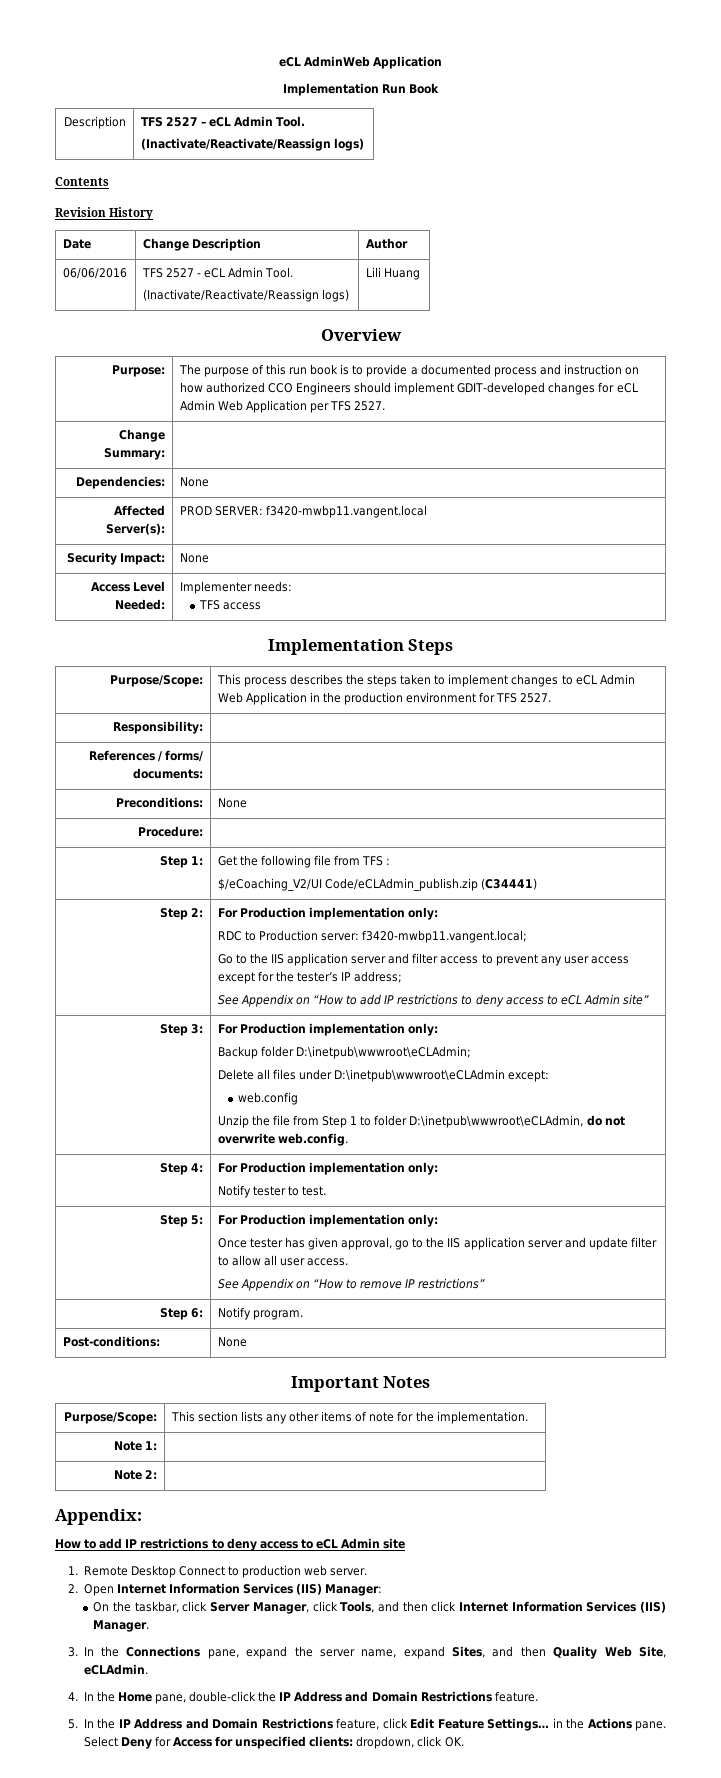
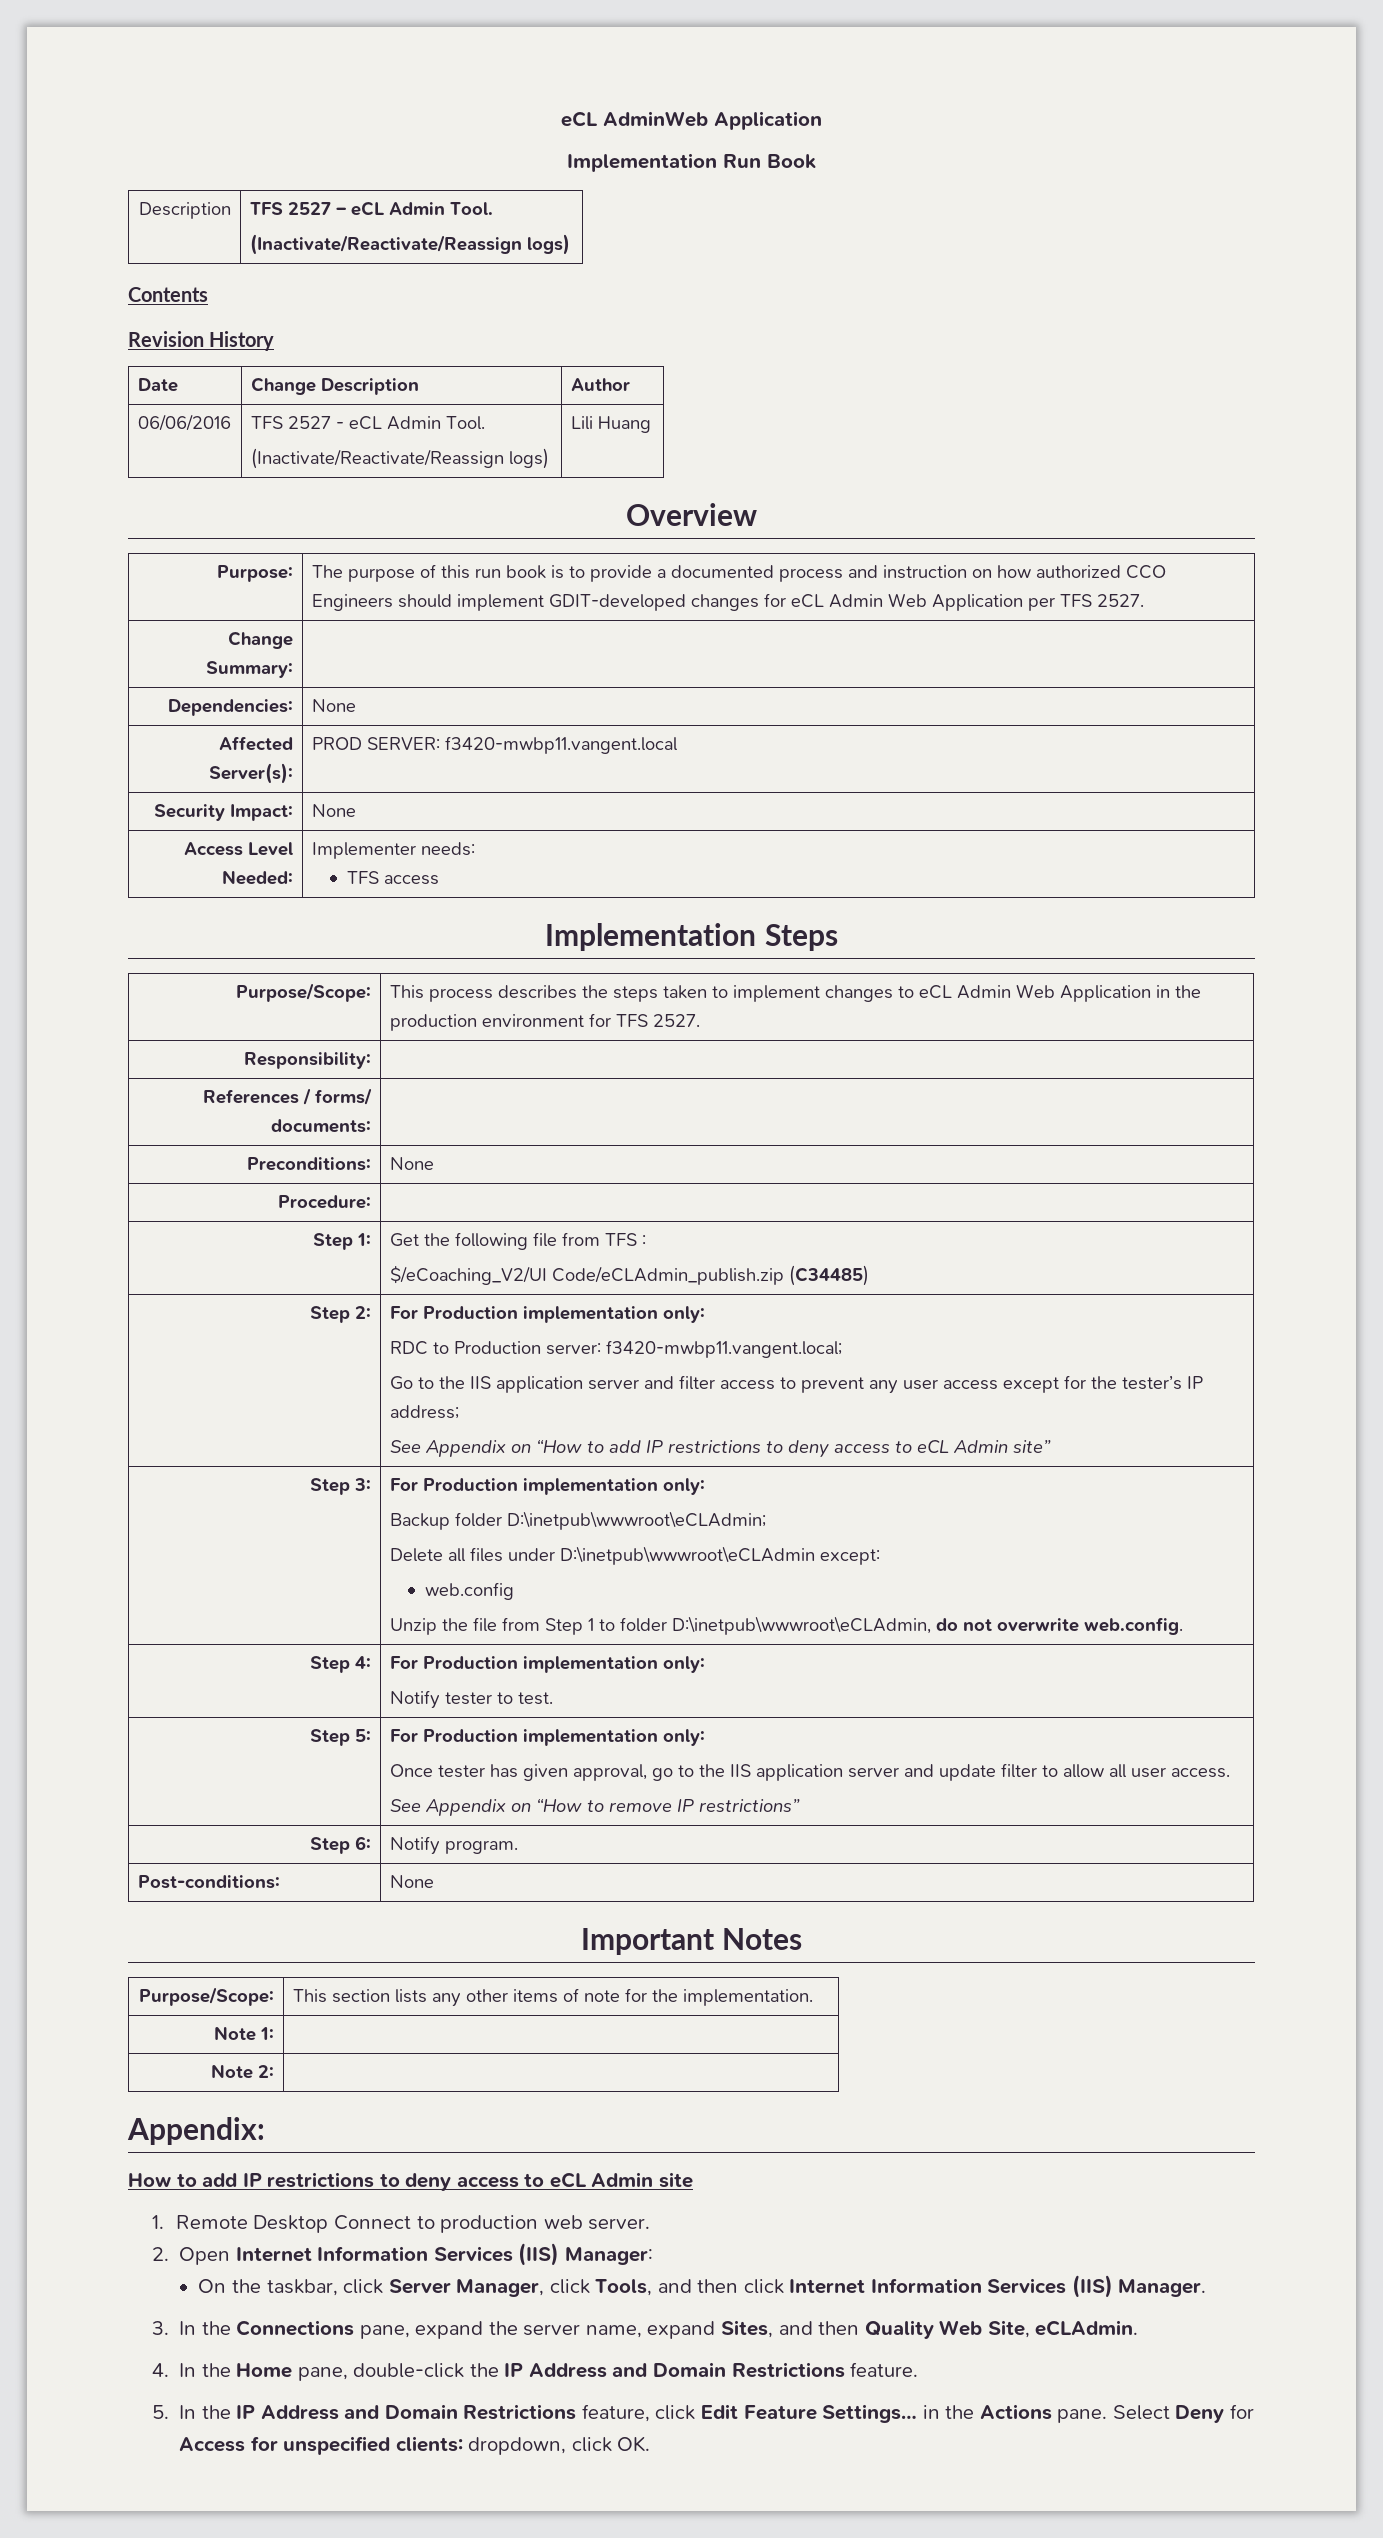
  Step 1: | Get the following file from TFS :
- $/eCoaching_V2/UI Code/eCLAdmin_publish.zip (C34441)
+ $/eCoaching_V2/UI Code/eCLAdmin_publish.zip (C34485)

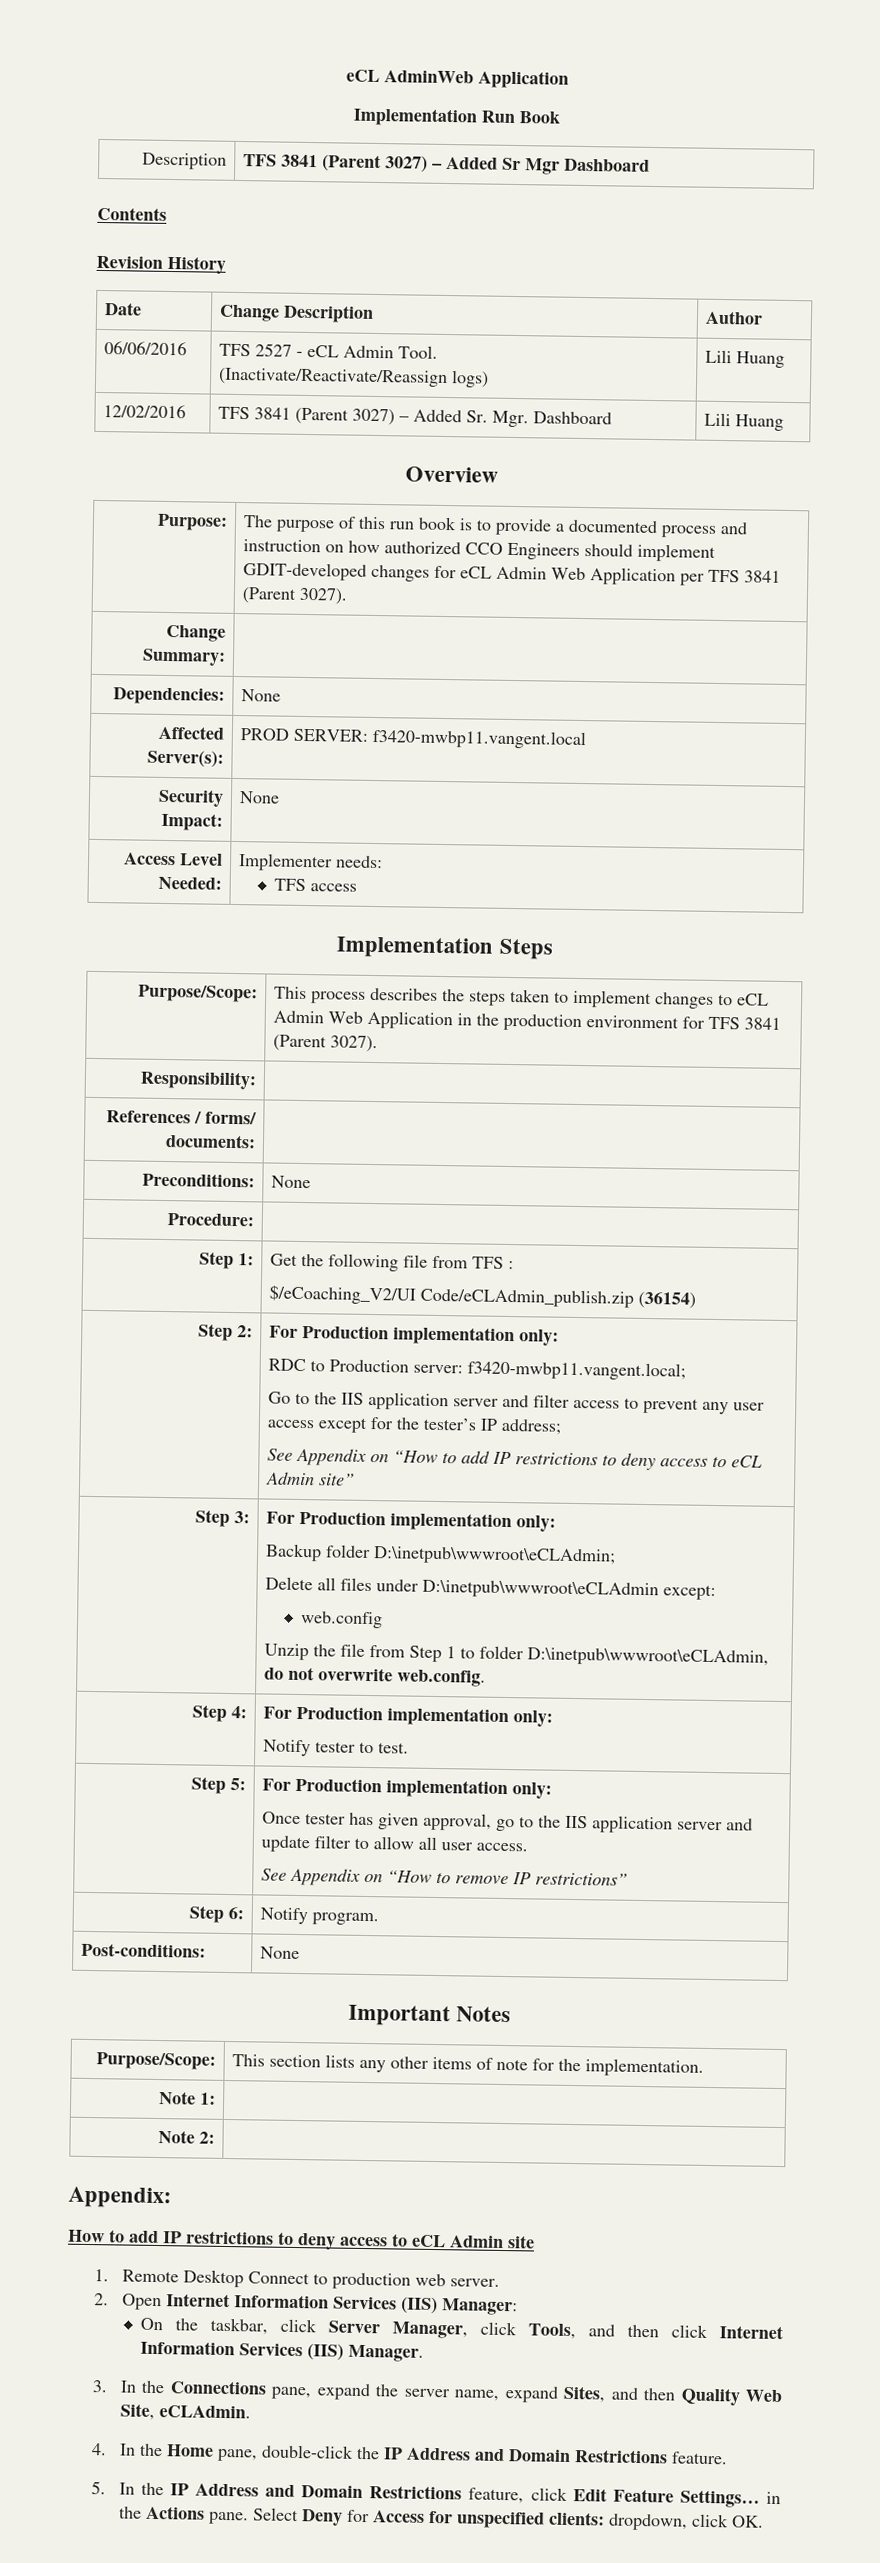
- Description | TFS 2527 – eCL Admin Tool.
- (Inactivate/Reactivate/Reassign logs)
+ Description | TFS 3841 (Parent 3027) – Added Sr Mgr Dashboard
+ 12/02/2016 | TFS 3841 (Parent 3027) – Added Sr. Mgr. Dashboard | Lili Huang
- Purpose: | The purpose of this run book is to provide a documented process and instruction on how authorized CCO Engineers should implement GDIT-developed changes for eCL Admin Web Application per TFS 2527.
+ Purpose: | The purpose of this run book is to provide a documented process and instruction on how authorized CCO Engineers should implement GDIT-developed changes for eCL Admin Web Application per TFS 3841 (Parent 3027).
- Purpose/Scope: | This process describes the steps taken to implement changes to eCL Admin Web Application in the production environment for TFS 2527.
+ Purpose/Scope: | This process describes the steps taken to implement changes to eCL Admin Web Application in the production environment for TFS 3841 (Parent 3027).
  Step 1: | Get the following file from TFS :
- $/eCoaching_V2/UI Code/eCLAdmin_publish.zip (C34485)
+ $/eCoaching_V2/UI Code/eCLAdmin_publish.zip (36154)

